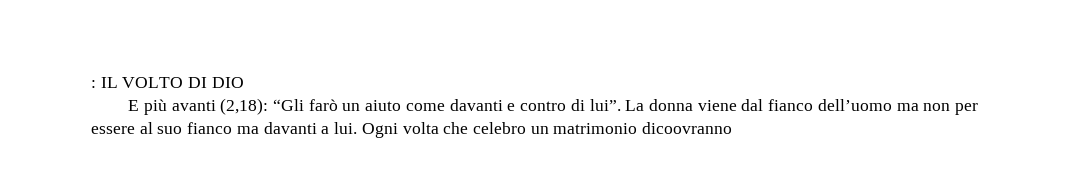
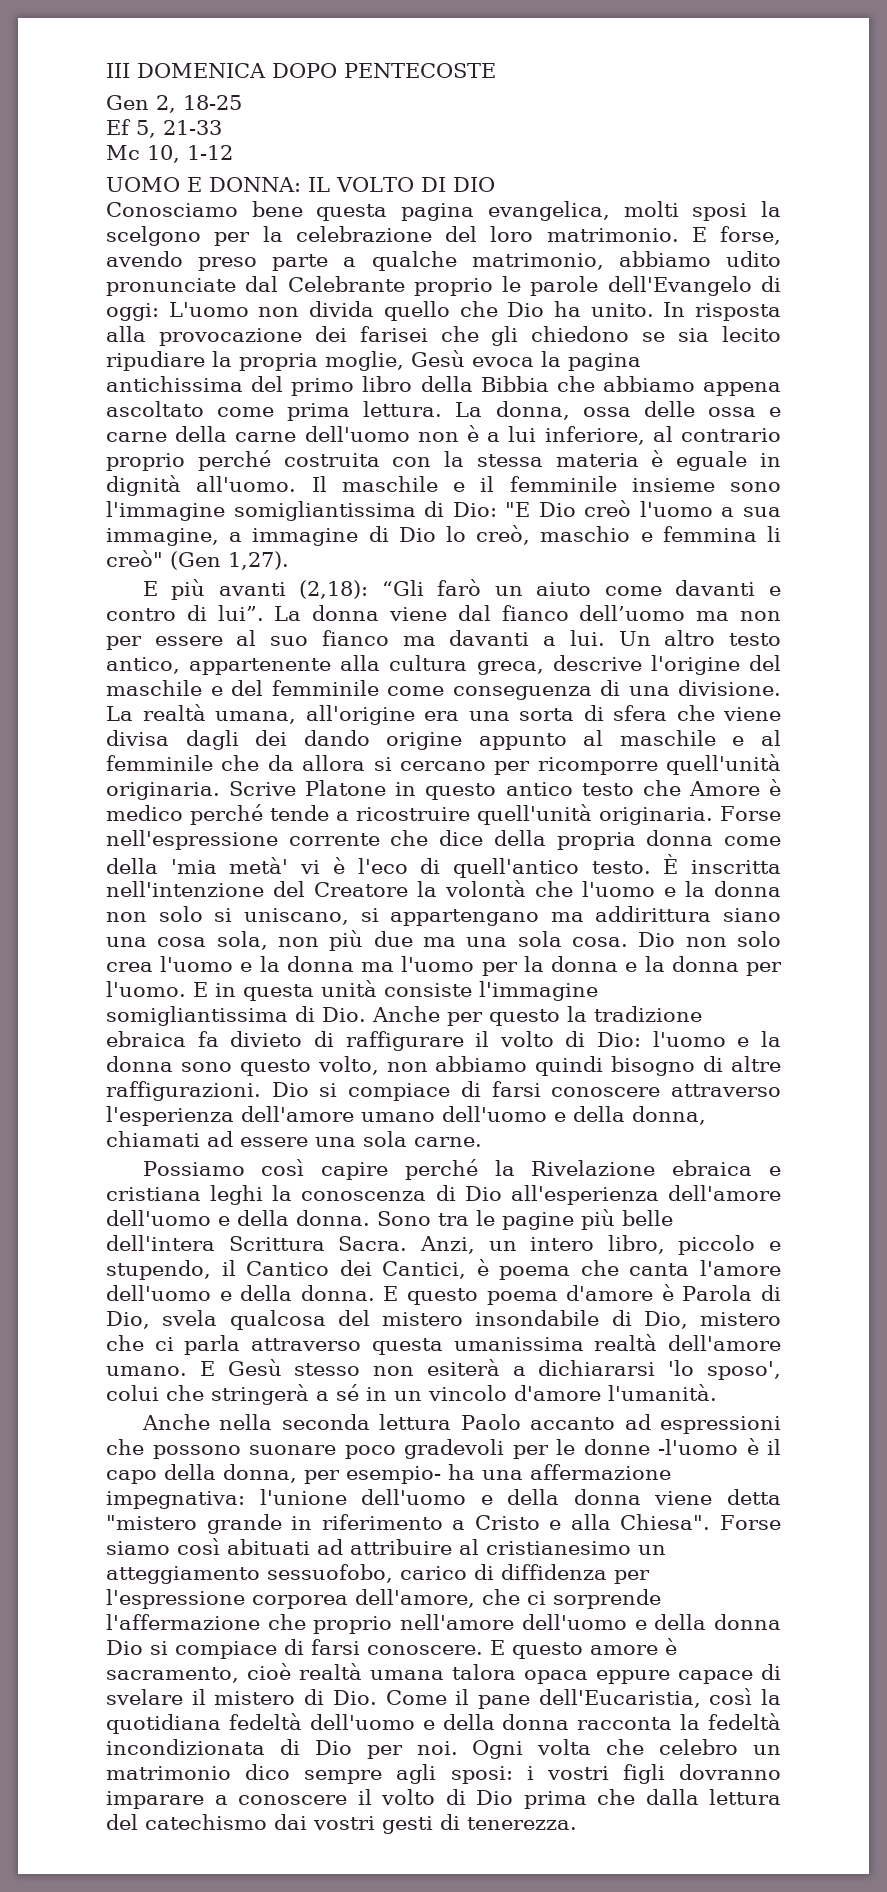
- : IL VOLTO DI DIO
+ III DOMENICA DOPO PENTECOSTE
+ Gen 2, 18-25
+ Ef 5, 21-33
+ Mc 10, 1-12
+ UOMO E DONNA: IL VOLTO DI DIO
+ Conosciamo bene questa pagina evangelica, molti sposi la scelgono per la celebrazione del loro matrimonio. E forse, avendo preso parte a qualche matrimonio, abbiamo udito pronunciate dal Celebrante proprio le parole dell'Evangelo di oggi: L'uomo non divida quello che Dio ha unito. In risposta alla provocazione dei farisei che gli chiedono se sia lecito ripudiare la propria moglie, Gesù evoca la pagina antichissima del primo libro della Bibbia che abbiamo appena ascoltato come prima lettura. La donna, ossa delle ossa e carne della carne dell'uomo non è a lui inferiore, al contrario proprio perché costruita con la stessa materia è eguale in dignità all'uomo. Il maschile e il femminile insieme sono l'immagine somigliantissima di Dio: "E Dio creò l'uomo a sua immagine, a immagine di Dio lo creò, maschio e femmina li creò" (Gen 1,27).
+ Un altro testo antico, appartenente alla cultura greca, descrive l'origine del maschile e del femminile come conseguenza di una divisione. La realtà umana, all'origine era una sorta di sfera che viene divisa dagli dei dando origine appunto al maschile e al femminile che da allora si cercano per ricomporre quell'unità originaria. Scrive Platone in questo antico testo che Amore è medico perché tende a ricostruire quell'unità originaria. Forse nell'espressione corrente che dice della propria donna come della 'mia metà' vi è l'eco di quell'antico testo. È inscritta nell'intenzione del Creatore la volontà che l'uomo e la donna non solo si uniscano, si appartengano ma addirittura siano una cosa sola, non più due ma una sola cosa. Dio non solo crea l'uomo e la donna ma l'uomo per la donna e la donna per l'uomo. E in questa unità consiste l'immagine somigliantissima di Dio. Anche per questo la tradizione ebraica fa divieto di raffigurare il volto di Dio: l'uomo e la donna sono questo volto, non abbiamo quindi bisogno di altre raffigurazioni. Dio si compiace di farsi conoscere attraverso l'esperienza dell'amore umano dell'uomo e della donna, chiamati ad essere una sola carne.
+ Possiamo così capire perché la Rivelazione ebraica e cristiana leghi la conoscenza di Dio all'esperienza dell'amore dell'uomo e della donna. Sono tra le pagine più belle dell'intera Scrittura Sacra. Anzi, un intero libro, piccolo e stupendo, il Cantico dei Cantici, è poema che canta l'amore dell'uomo e della donna. E questo poema d'amore è Parola di Dio, svela qualcosa del mistero insondabile di Dio, mistero che ci parla attraverso questa umanissima realtà dell'amore umano. E Gesù stesso non esiterà a dichiararsi 'lo sposo', colui che stringerà a sé in un vincolo d'amore l'umanità.
+ Anche nella seconda lettura Paolo accanto ad espressioni che possono suonare poco gradevoli per le donne -l'uomo è il capo della donna, per esempio- ha una affermazione impegnativa: l'unione dell'uomo e della donna viene detta "mistero grande in riferimento a Cristo e alla Chiesa". Forse siamo così abituati ad attribuire al cristianesimo un atteggiamento sessuofobo, carico di diffidenza per l'espressione corporea dell'amore, che ci sorprende l'affermazione che proprio nell'amore dell'uomo e della donna Dio si compiace di farsi conoscere. E questo amore è sacramento, cioè realtà umana talora opaca eppure capace di svelare il mistero di Dio. Come il pane dell'Eucaristia, così la quotidiana fedeltà dell'uomo e della donna racconta la fedeltà incondizionata di Dio per noi.
- Ogni volta che celebro un matrimonio dicoovranno
+ Ogni volta che celebro un matrimonio dico sempre agli sposi: i vostri figli dovranno imparare a conoscere il volto di Dio prima che dalla lettura del catechismo dai vostri gesti di tenerezza.

